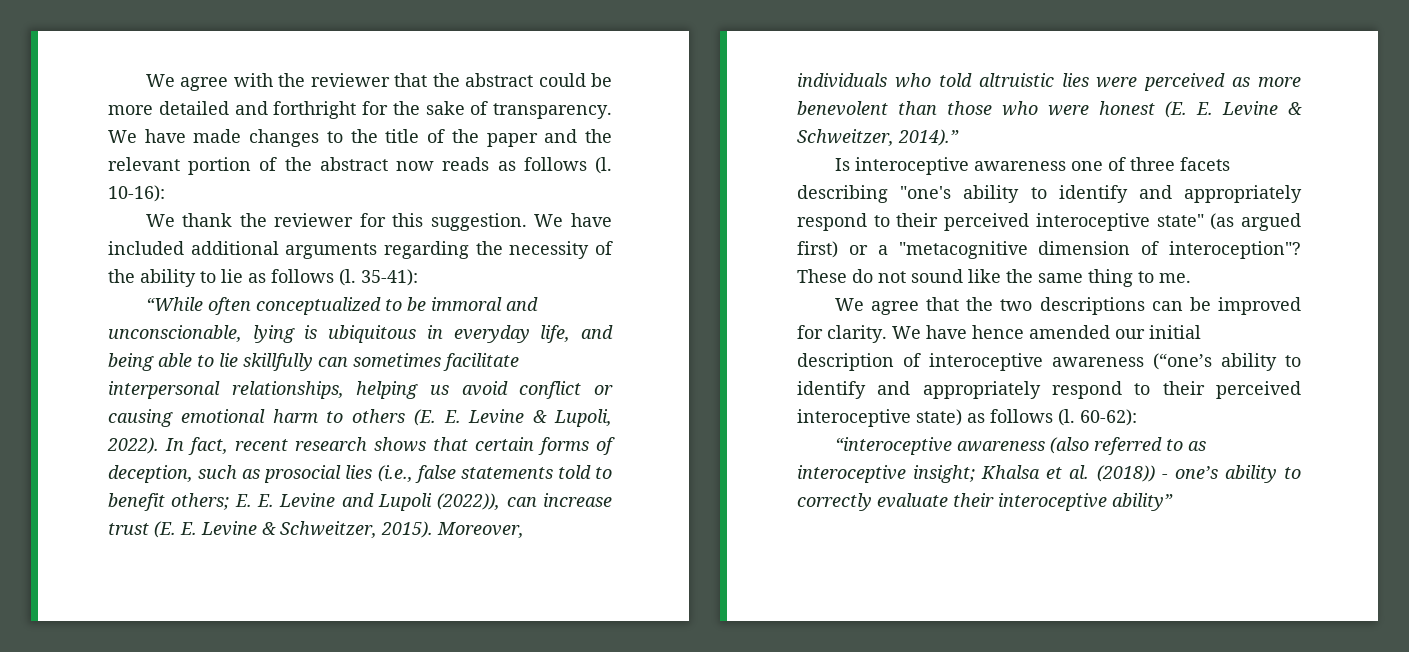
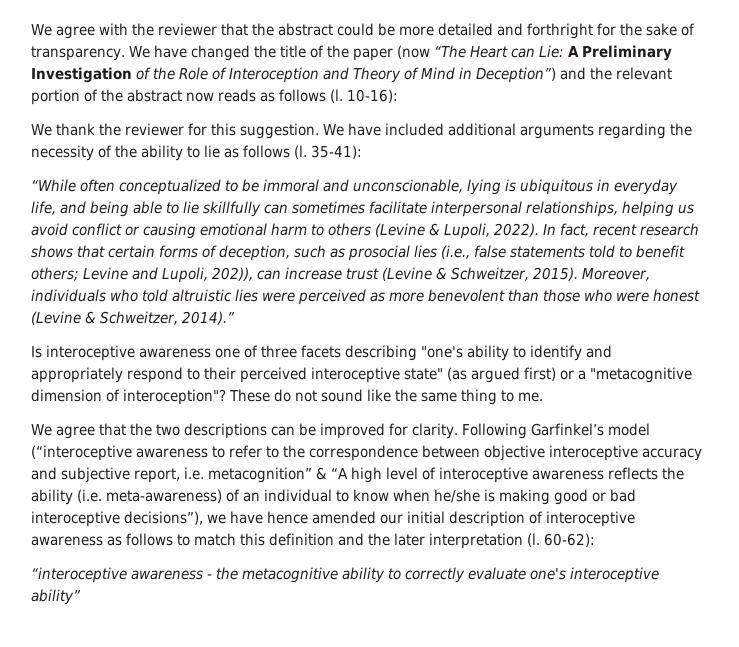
- We have made changes to the title of the paper and the relevant portion of the abstract now reads as follows (l.
+ We have changed the title of the paper (now “The Heart can Lie: A Preliminary Investigation of the Role of Interoception and Theory of Mind in Deception”) and the relevant portion of the abstract now reads as follows (l.
- “While often conceptualized to be immoral and unconscionable, lying is ubiquitous in everyday life, and being able to lie skillfully can sometimes facilitate interpersonal relationships, helping us avoid conflict or causing emotional harm to others (E. E. Levine & Lupoli, 2022).
+ “While often conceptualized to be immoral and unconscionable, lying is ubiquitous in everyday life, and being able to lie skillfully can sometimes facilitate interpersonal relationships, helping us avoid conflict or causing emotional harm to others (Levine & Lupoli, 2022).
- In fact, recent research shows that certain forms of deception, such as prosocial lies (i.e., false statements told to benefit others; E. E. Levine and Lupoli (2022)), can increase trust (E. E. Levine & Schweitzer, 2015).
+ In fact, recent research shows that certain forms of deception, such as prosocial lies (i.e., false statements told to benefit others; Levine and Lupoli, 202)), can increase trust (Levine & Schweitzer, 2015).
- Moreover, individuals who told altruistic lies were perceived as more benevolent than those who were honest (E. E. Levine & Schweitzer, 2014).”
+ Moreover, individuals who told altruistic lies were perceived as more benevolent than those who were honest (Levine & Schweitzer, 2014).”
- We have hence amended our initial description of interoceptive awareness (“one’s ability to identify and appropriately respond to their perceived interoceptive state) as follows (l. 60-62):
- “interoceptive awareness (also referred to as interoceptive insight; Khalsa et al. (2018)) - one’s ability to correctly evaluate their interoceptive ability”
+ Following Garfinkel’s model (“interoceptive awareness to refer to the correspondence between objective interoceptive accuracy and subjective report, i.e. metacognition” & “A high level of interoceptive awareness reflects the ability (i.e. meta-awareness) of an individual to know when he/she is making good or bad interoceptive decisions”), we have hence amended our initial description of interoceptive awareness as follows to match this definition and the later interpretation (l. 60-62):
+ “interoceptive awareness - the metacognitive ability to correctly evaluate one's interoceptive ability”

